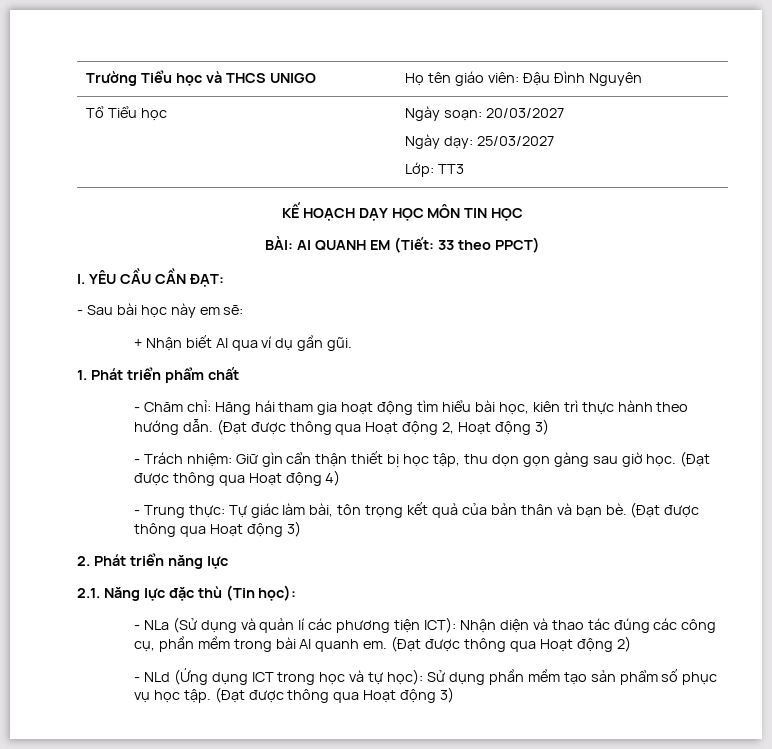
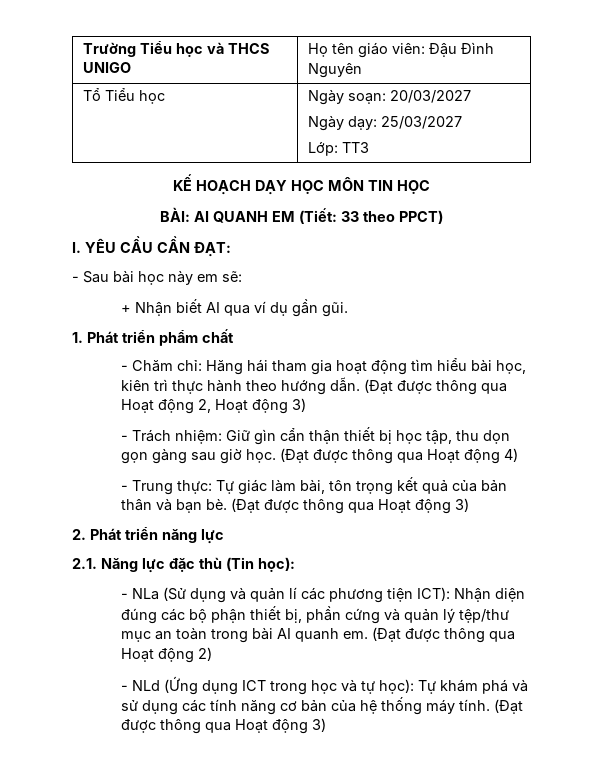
- - NLa (Sử dụng và quản lí các phương tiện ICT): Nhận diện và thao tác đúng các công cụ, phần mềm trong bài AI quanh em.
+ - NLa (Sử dụng và quản lí các phương tiện ICT): Nhận diện đúng các bộ phận thiết bị, phần cứng và quản lý tệp/thư mục an toàn trong bài AI quanh em.
- - NLd (Ứng dụng ICT trong học và tự học): Sử dụng phần mềm tạo sản phẩm số phục vụ học tập.
+ - NLd (Ứng dụng ICT trong học và tự học): Tự khám phá và sử dụng các tính năng cơ bản của hệ thống máy tính.

